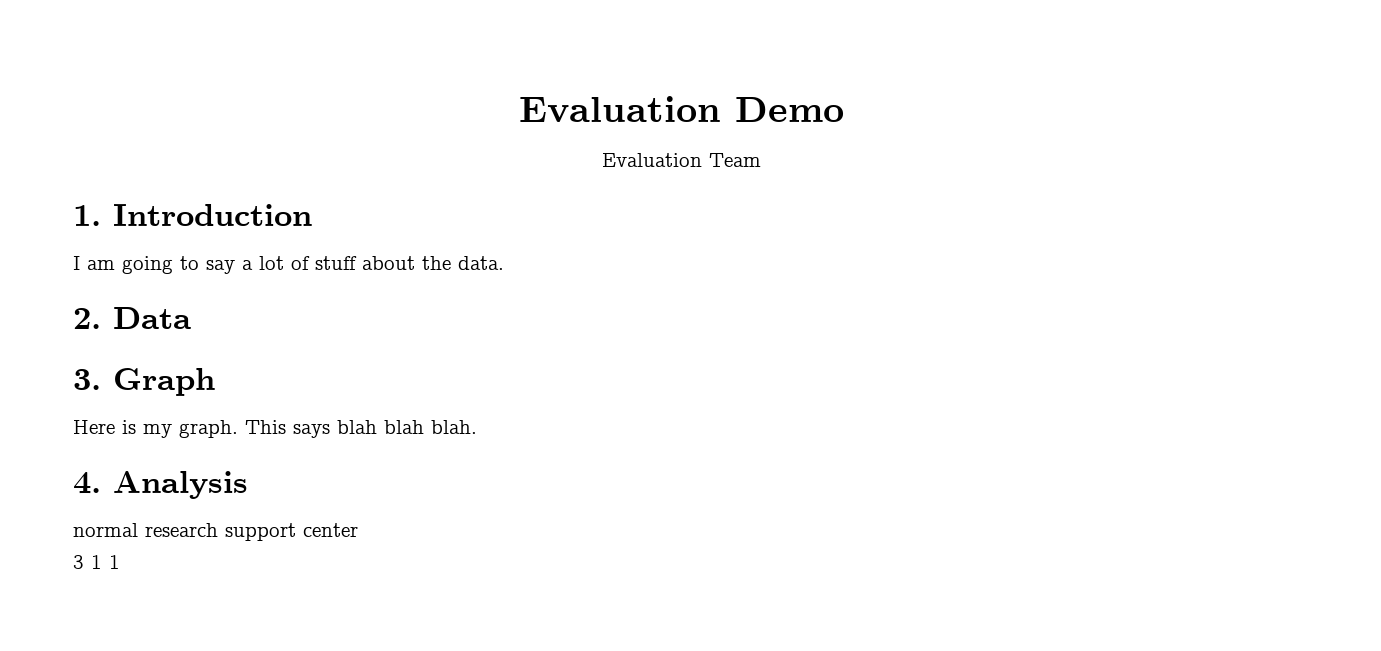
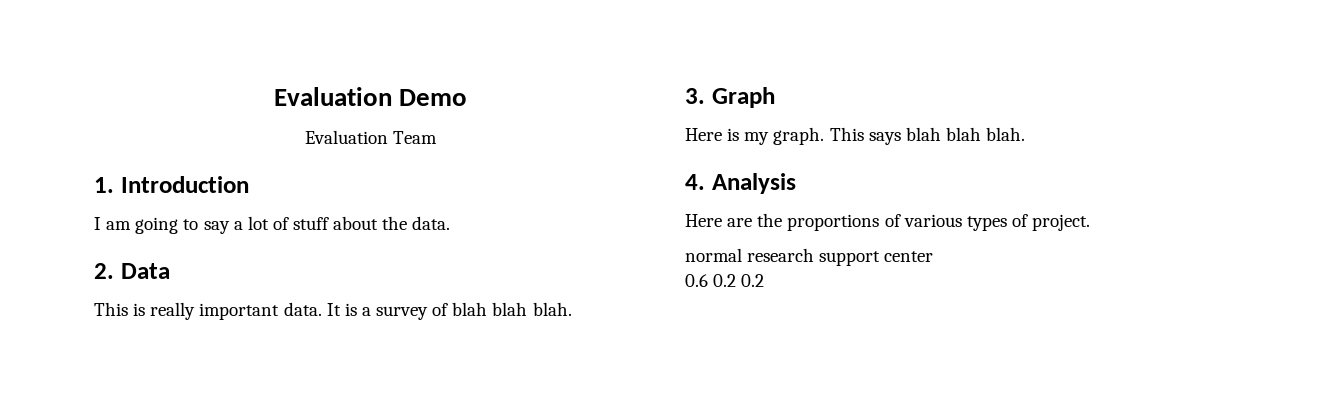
+ This is really important data. It is a survey of blah blah blah.
+ Here are the proportions of various types of project.
- 3 1 1
+ 0.6 0.2 0.2

